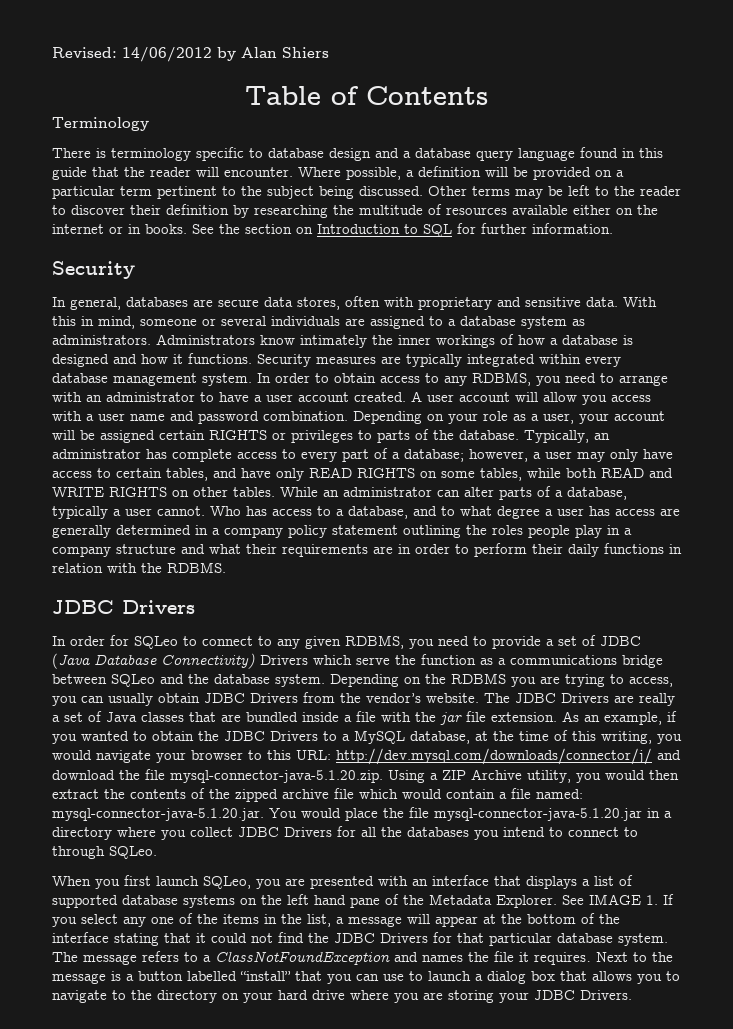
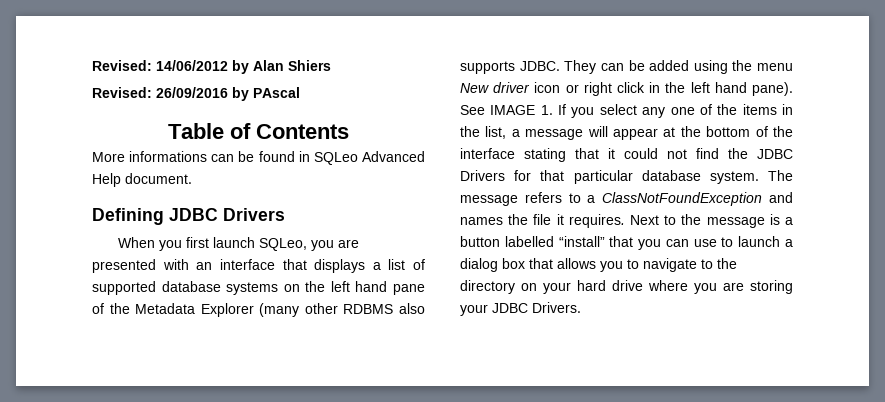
+ Revised: 26/09/2016 by PAscal
- Terminology
- There is terminology specific to database design and a database query language found in this guide that the reader will encounter. Where possible, a definition will be provided on a particular term pertinent to the subject being discussed. Other terms may be left to the reader to discover their definition by researching the multitude of resources available either on the internet or in books. See the section on Introduction to SQL for further information.
- Security
- In general, databases are secure data stores, often with proprietary and sensitive data. With this in mind, someone or several individuals are assigned to a database system as administrators. Administrators know intimately the inner workings of how a database is designed and how it functions. Security measures are typically integrated within every database management system. In order to obtain access to any RDBMS, you need to arrange with an administrator to have a user account created. A user account will allow you access with a user name and password combination. Depending on your role as a user, your account will be assigned certain RIGHTS or privileges to parts of the database. Typically, an administrator has complete access to every part of a database; however, a user may only have access to certain tables, and have only READ RIGHTS on some tables, while both READ and WRITE RIGHTS on other tables. While an administrator can alter parts of a database, typically a user cannot. Who has access to a database, and to what degree a user has access are generally determined in a company policy statement outlining the roles people play in a company structure and what their requirements are in order to perform their daily functions in relation with the RDBMS.
- JDBC Drivers
- In order for SQLeo to connect to any given RDBMS, you need to provide a set of JDBC (Java Database Connectivity) Drivers which serve the function as a communications bridge between SQLeo and the database system. Depending on the RDBMS you are trying to access, you can usually obtain JDBC Drivers from the vendor’s website. The JDBC Drivers are really a set of Java classes that are bundled inside a file with the jar file extension. As an example, if you wanted to obtain the JDBC Drivers to a MySQL database, at the time of this writing, you would navigate your browser to this URL: http://dev.mysql.com/downloads/connector/j/ and download the file mysql-connector-java-5.1.20.zip. Using a ZIP Archive utility, you would then extract the contents of the zipped archive file which would contain a file named: mysql-connector-java-5.1.20.jar. You would place the file mysql-connector-java-5.1.20.jar in a directory where you collect JDBC Drivers for all the databases you intend to connect to through SQLeo.
+ More informations can be found in SQLeo Advanced Help document.
+ Defining JDBC Drivers
- When you first launch SQLeo, you are presented with an interface that displays a list of supported database systems on the left hand pane of the Metadata Explorer.
+ When you first launch SQLeo, you are presented with an interface that displays a list of supported database systems on the left hand pane of the Metadata Explorer (many other RDBMS also supports JDBC. They can be added using the menu New driver icon or right click in the left hand pane).

